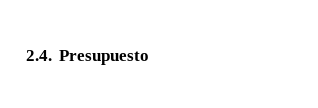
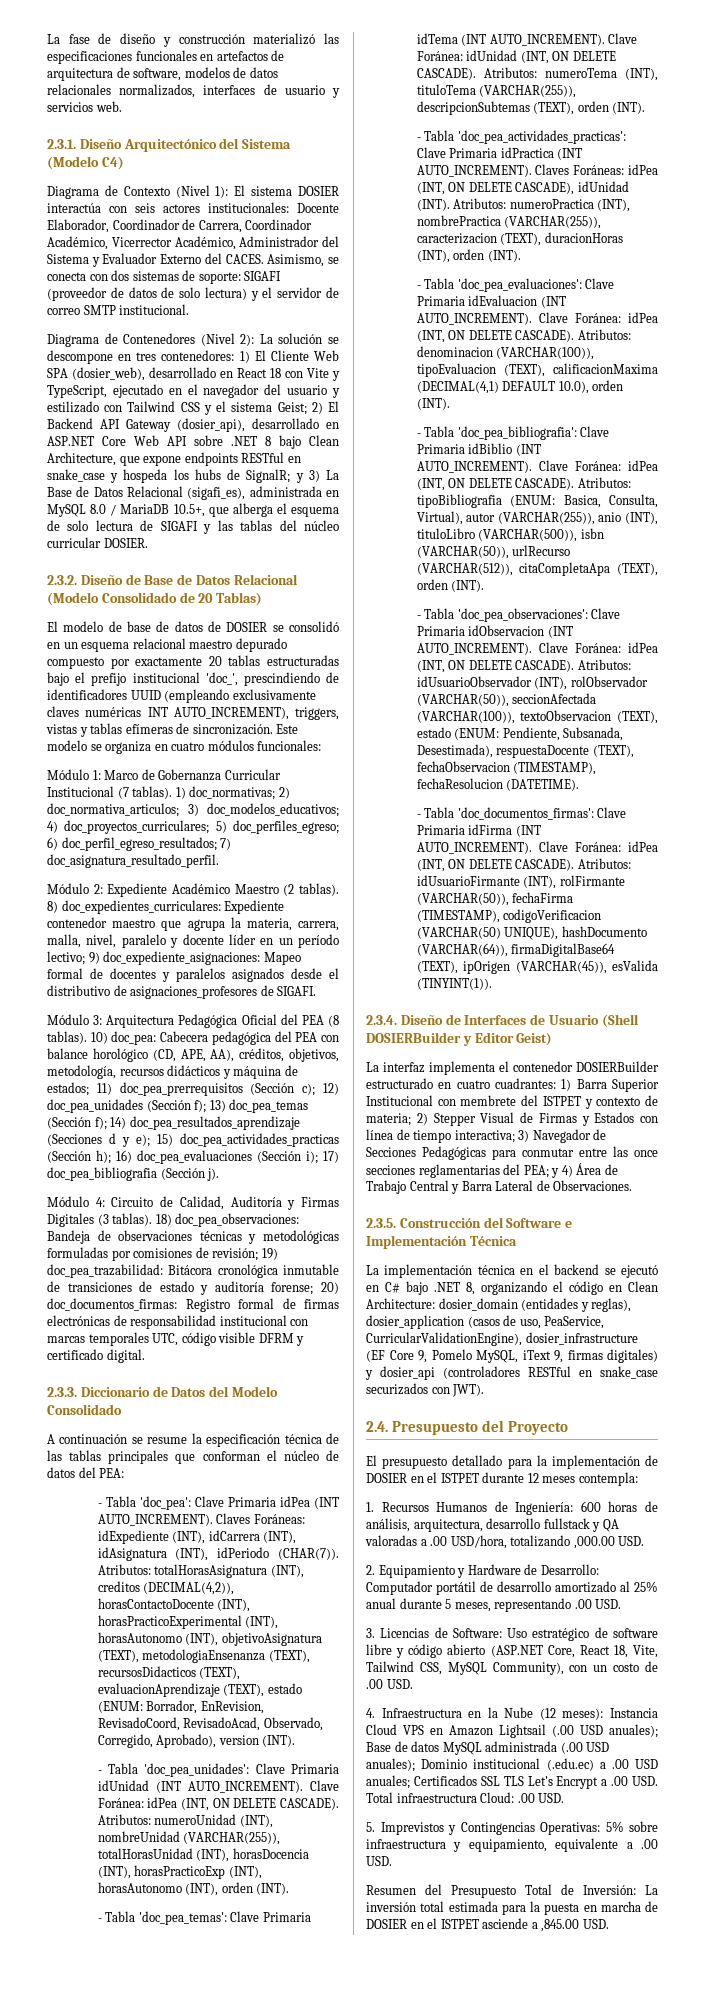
- 2.4. Presupuesto
+ La fase de diseño y construcción materializó las especificaciones funcionales en artefactos de arquitectura de software, modelos de datos relacionales normalizados, interfaces de usuario y servicios web.
+ 2.3.1. Diseño Arquitectónico del Sistema (Modelo C4)
+ Diagrama de Contexto (Nivel 1): El sistema DOSIER interactúa con seis actores institucionales: Docente Elaborador, Coordinador de Carrera, Coordinador Académico, Vicerrector Académico, Administrador del Sistema y Evaluador Externo del CACES. Asimismo, se conecta con dos sistemas de soporte: SIGAFI (proveedor de datos de solo lectura) y el servidor de correo SMTP institucional.
+ Diagrama de Contenedores (Nivel 2): La solución se descompone en tres contenedores: 1) El Cliente Web SPA (dosier_web), desarrollado en React 18 con Vite y TypeScript, ejecutado en el navegador del usuario y estilizado con Tailwind CSS y el sistema Geist; 2) El Backend API Gateway (dosier_api), desarrollado en ASP.NET Core Web API sobre .NET 8 bajo Clean Architecture, que expone endpoints RESTful en snake_case y hospeda los hubs de SignalR; y 3) La Base de Datos Relacional (sigafi_es), administrada en MySQL 8.0 / MariaDB 10.5+, que alberga el esquema de solo lectura de SIGAFI y las tablas del núcleo curricular DOSIER.
+ 2.3.2. Diseño de Base de Datos Relacional (Modelo Consolidado de 20 Tablas)
+ El modelo de base de datos de DOSIER se consolidó en un esquema relacional maestro depurado compuesto por exactamente 20 tablas estructuradas bajo el prefijo institucional 'doc_', prescindiendo de identificadores UUID (empleando exclusivamente claves numéricas INT AUTO_INCREMENT), triggers, vistas y tablas efímeras de sincronización. Este modelo se organiza en cuatro módulos funcionales:
+ Módulo 1: Marco de Gobernanza Curricular Institucional (7 tablas). 1) doc_normativas; 2) doc_normativa_articulos; 3) doc_modelos_educativos; 4) doc_proyectos_curriculares; 5) doc_perfiles_egreso; 6) doc_perfil_egreso_resultados; 7) doc_asignatura_resultado_perfil.
+ Módulo 2: Expediente Académico Maestro (2 tablas). 8) doc_expedientes_curriculares: Expediente contenedor maestro que agrupa la materia, carrera, malla, nivel, paralelo y docente líder en un período lectivo; 9) doc_expediente_asignaciones: Mapeo formal de docentes y paralelos asignados desde el distributivo de asignaciones_profesores de SIGAFI.
+ Módulo 3: Arquitectura Pedagógica Oficial del PEA (8 tablas). 10) doc_pea: Cabecera pedagógica del PEA con balance horológico (CD, APE, AA), créditos, objetivos, metodología, recursos didácticos y máquina de estados; 11) doc_pea_prerrequisitos (Sección c); 12) doc_pea_unidades (Sección f); 13) doc_pea_temas (Sección f); 14) doc_pea_resultados_aprendizaje (Secciones d y e); 15) doc_pea_actividades_practicas (Sección h); 16) doc_pea_evaluaciones (Sección i); 17) doc_pea_bibliografia (Sección j).
+ Módulo 4: Circuito de Calidad, Auditoría y Firmas Digitales (3 tablas). 18) doc_pea_observaciones: Bandeja de observaciones técnicas y metodológicas formuladas por comisiones de revisión; 19) doc_pea_trazabilidad: Bitácora cronológica inmutable de transiciones de estado y auditoría forense; 20) doc_documentos_firmas: Registro formal de firmas electrónicas de responsabilidad institucional con marcas temporales UTC, código visible DFRM y certificado digital.
+ 2.3.3. Diccionario de Datos del Modelo Consolidado
+ A continuación se resume la especificación técnica de las tablas principales que conforman el núcleo de datos del PEA:
+ - Tabla 'doc_pea': Clave Primaria idPea (INT AUTO_INCREMENT). Claves Foráneas: idExpediente (INT), idCarrera (INT), idAsignatura (INT), idPeriodo (CHAR(7)). Atributos: totalHorasAsignatura (INT), creditos (DECIMAL(4,2)), horasContactoDocente (INT), horasPracticoExperimental (INT), horasAutonomo (INT), objetivoAsignatura (TEXT), metodologiaEnsenanza (TEXT), recursosDidacticos (TEXT), evaluacionAprendizaje (TEXT), estado (ENUM: Borrador, EnRevision, RevisadoCoord, RevisadoAcad, Observado, Corregido, Aprobado), version (INT).
+ - Tabla 'doc_pea_unidades': Clave Primaria idUnidad (INT AUTO_INCREMENT). Clave Foránea: idPea (INT, ON DELETE CASCADE). Atributos: numeroUnidad (INT), nombreUnidad (VARCHAR(255)), totalHorasUnidad (INT), horasDocencia (INT), horasPracticoExp (INT), horasAutonomo (INT), orden (INT).
+ - Tabla 'doc_pea_temas': Clave Primaria idTema (INT AUTO_INCREMENT). Clave Foránea: idUnidad (INT, ON DELETE CASCADE). Atributos: numeroTema (INT), tituloTema (VARCHAR(255)), descripcionSubtemas (TEXT), orden (INT).
+ - Tabla 'doc_pea_actividades_practicas': Clave Primaria idPractica (INT AUTO_INCREMENT). Claves Foráneas: idPea (INT, ON DELETE CASCADE), idUnidad (INT). Atributos: numeroPractica (INT), nombrePractica (VARCHAR(255)), caracterizacion (TEXT), duracionHoras (INT), orden (INT).
+ - Tabla 'doc_pea_evaluaciones': Clave Primaria idEvaluacion (INT AUTO_INCREMENT). Clave Foránea: idPea (INT, ON DELETE CASCADE). Atributos: denominacion (VARCHAR(100)), tipoEvaluacion (TEXT), calificacionMaxima (DECIMAL(4,1) DEFAULT 10.0), orden (INT).
+ - Tabla 'doc_pea_bibliografia': Clave Primaria idBiblio (INT AUTO_INCREMENT). Clave Foránea: idPea (INT, ON DELETE CASCADE). Atributos: tipoBibliografia (ENUM: Basica, Consulta, Virtual), autor (VARCHAR(255)), anio (INT), tituloLibro (VARCHAR(500)), isbn (VARCHAR(50)), urlRecurso (VARCHAR(512)), citaCompletaApa (TEXT), orden (INT).
+ - Tabla 'doc_pea_observaciones': Clave Primaria idObservacion (INT AUTO_INCREMENT). Clave Foránea: idPea (INT, ON DELETE CASCADE). Atributos: idUsuarioObservador (INT), rolObservador (VARCHAR(50)), seccionAfectada (VARCHAR(100)), textoObservacion (TEXT), estado (ENUM: Pendiente, Subsanada, Desestimada), respuestaDocente (TEXT), fechaObservacion (TIMESTAMP), fechaResolucion (DATETIME).
+ - Tabla 'doc_documentos_firmas': Clave Primaria idFirma (INT AUTO_INCREMENT). Clave Foránea: idPea (INT, ON DELETE CASCADE). Atributos: idUsuarioFirmante (INT), rolFirmante (VARCHAR(50)), fechaFirma (TIMESTAMP), codigoVerificacion (VARCHAR(50) UNIQUE), hashDocumento (VARCHAR(64)), firmaDigitalBase64 (TEXT), ipOrigen (VARCHAR(45)), esValida (TINYINT(1)).
+ 2.3.4. Diseño de Interfaces de Usuario (Shell DOSIERBuilder y Editor Geist)
+ La interfaz implementa el contenedor DOSIERBuilder estructurado en cuatro cuadrantes: 1) Barra Superior Institucional con membrete del ISTPET y contexto de materia; 2) Stepper Visual de Firmas y Estados con línea de tiempo interactiva; 3) Navegador de Secciones Pedagógicas para conmutar entre las once secciones reglamentarias del PEA; y 4) Área de Trabajo Central y Barra Lateral de Observaciones.
+ 2.3.5. Construcción del Software e Implementación Técnica
+ La implementación técnica en el backend se ejecutó en C# bajo .NET 8, organizando el código en Clean Architecture: dosier_domain (entidades y reglas), dosier_application (casos de uso, PeaService, CurricularValidationEngine), dosier_infrastructure (EF Core 9, Pomelo MySQL, iText 9, firmas digitales) y dosier_api (controladores RESTful en snake_case securizados con JWT).
+ 2.4. Presupuesto del Proyecto
+ El presupuesto detallado para la implementación de DOSIER en el ISTPET durante 12 meses contempla:
+ 1. Recursos Humanos de Ingeniería: 600 horas de análisis, arquitectura, desarrollo fullstack y QA valoradas a .00 USD/hora, totalizando ,000.00 USD.
+ 2. Equipamiento y Hardware de Desarrollo: Computador portátil de desarrollo amortizado al 25% anual durante 5 meses, representando .00 USD.
+ 3. Licencias de Software: Uso estratégico de software libre y código abierto (ASP.NET Core, React 18, Vite, Tailwind CSS, MySQL Community), con un costo de .00 USD.
+ 4. Infraestructura en la Nube (12 meses): Instancia Cloud VPS en Amazon Lightsail (.00 USD anuales); Base de datos MySQL administrada (.00 USD anuales); Dominio institucional (.edu.ec) a .00 USD anuales; Certificados SSL TLS Let's Encrypt a .00 USD. Total infraestructura Cloud: .00 USD.
+ 5. Imprevistos y Contingencias Operativas: 5% sobre infraestructura y equipamiento, equivalente a .00 USD.
+ Resumen del Presupuesto Total de Inversión: La inversión total estimada para la puesta en marcha de DOSIER en el ISTPET asciende a ,845.00 USD.

